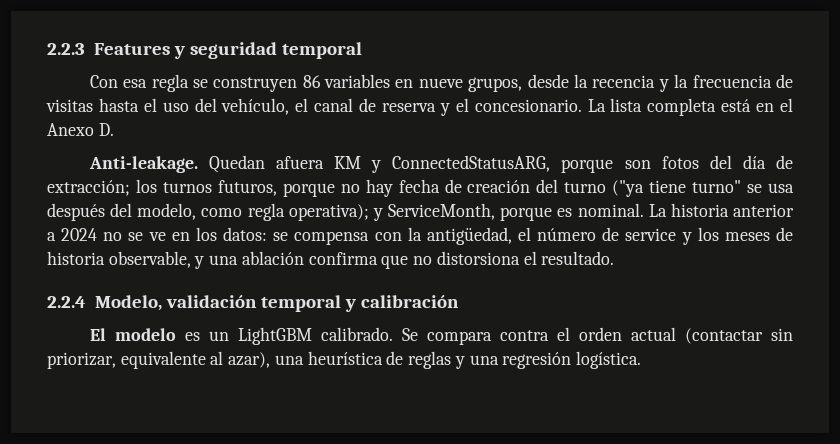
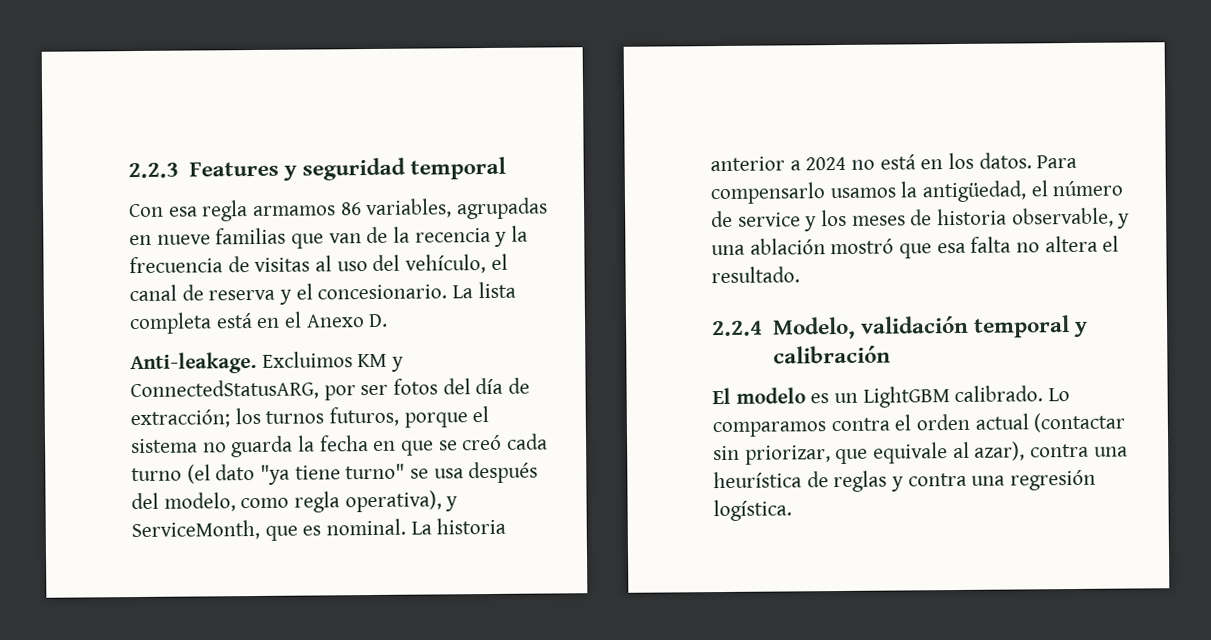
- Con esa regla se construyen 86 variables en nueve grupos, desde la recencia y la frecuencia de visitas hasta el uso del vehículo, el canal de reserva y el concesionario.
+ Con esa regla armamos 86 variables, agrupadas en nueve familias que van de la recencia y la frecuencia de visitas al uso del vehículo, el canal de reserva y el concesionario.
- Quedan afuera KM y ConnectedStatusARG, porque son fotos del día de extracción; los turnos futuros, porque no hay fecha de creación del turno ("ya tiene turno" se usa después del modelo, como regla operativa); y ServiceMonth, porque es nominal.
+ Excluimos KM y ConnectedStatusARG, por ser fotos del día de extracción; los turnos futuros, porque el sistema no guarda la fecha en que se creó cada turno (el dato "ya tiene turno" se usa después del modelo, como regla operativa), y ServiceMonth, que es nominal.
- La historia anterior a 2024 no se ve en los datos: se compensa con la antigüedad, el número de service y los meses de historia observable, y una ablación confirma que no distorsiona el resultado.
+ La historia anterior a 2024 no está en los datos. Para compensarlo usamos la antigüedad, el número de service y los meses de historia observable, y una ablación mostró que esa falta no altera el resultado.
- Se compara contra el orden actual (contactar sin priorizar, equivalente al azar), una heurística de reglas y una regresión logística.
+ Lo comparamos contra el orden actual (contactar sin priorizar, que equivale al azar), contra una heurística de reglas y contra una regresión logística.

